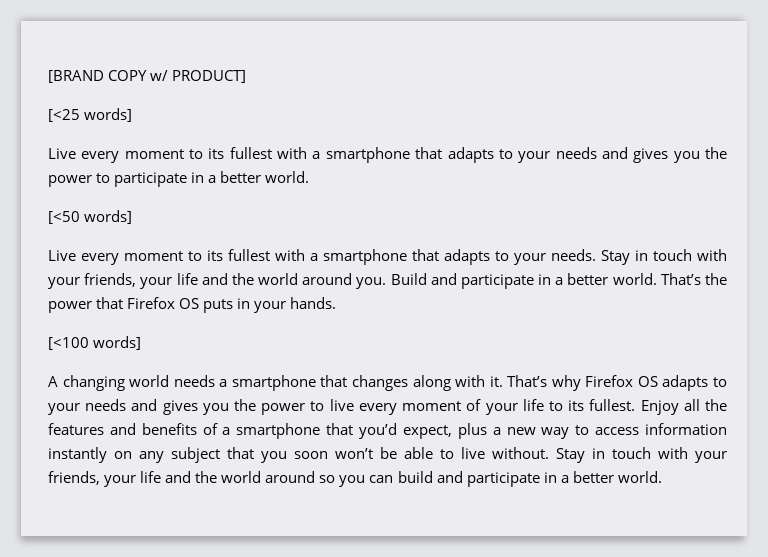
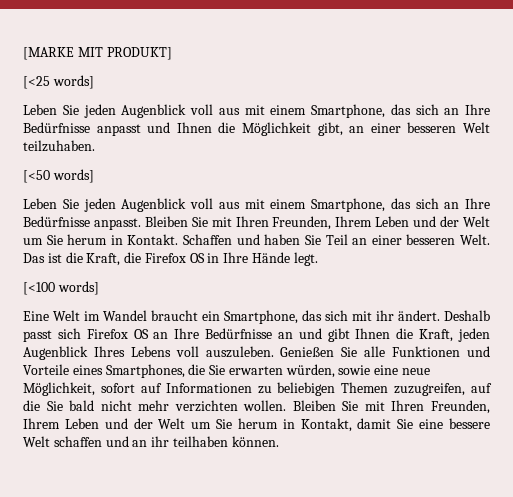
- [BRAND COPY w/ PRODUCT]
+ [MARKE MIT PRODUKT]
  [<25 words]
- Live every moment to its fullest with a smartphone that adapts to your needs and gives you the power to participate in a better world.
+ Leben Sie jeden Augenblick voll aus mit einem Smartphone, das sich an Ihre Bedürfnisse anpasst und Ihnen die Möglichkeit gibt, an einer besseren Welt teilzuhaben.
  [<50 words]
- Live every moment to its fullest with a smartphone that adapts to your needs. Stay in touch with your friends, your life and the world around you. Build and participate in a better world. That’s the power that Firefox OS puts in your hands.
+ Leben Sie jeden Augenblick voll aus mit einem Smartphone, das sich an Ihre Bedürfnisse anpasst. Bleiben Sie mit Ihren Freunden, Ihrem Leben und der Welt um Sie herum in Kontakt. Schaffen und haben Sie Teil an einer besseren Welt. Das ist die Kraft, die Firefox OS in Ihre Hände legt.
  [<100 words]
- A changing world needs a smartphone that changes along with it. That’s why Firefox OS adapts to your needs and gives you the power to live every moment of your life to its fullest. Enjoy all the features and benefits of a smartphone that you’d expect, plus a new way to access information instantly on any subject that you soon won’t be able to live without. Stay in touch with your friends, your life and the world around so you can build and participate in a better world.
+ Eine Welt im Wandel braucht ein Smartphone, das sich mit ihr ändert. Deshalb passt sich Firefox OS an Ihre Bedürfnisse an und gibt Ihnen die Kraft, jeden Augenblick Ihres Lebens voll auszuleben. Genießen Sie alle Funktionen und Vorteile eines Smartphones, die Sie erwarten würden, sowie eine neue Möglichkeit, sofort auf Informationen zu beliebigen Themen zuzugreifen, auf die Sie bald nicht mehr verzichten wollen. Bleiben Sie mit Ihren Freunden, Ihrem Leben und der Welt um Sie herum in Kontakt, damit Sie eine bessere Welt schaffen und an ihr teilhaben können.

